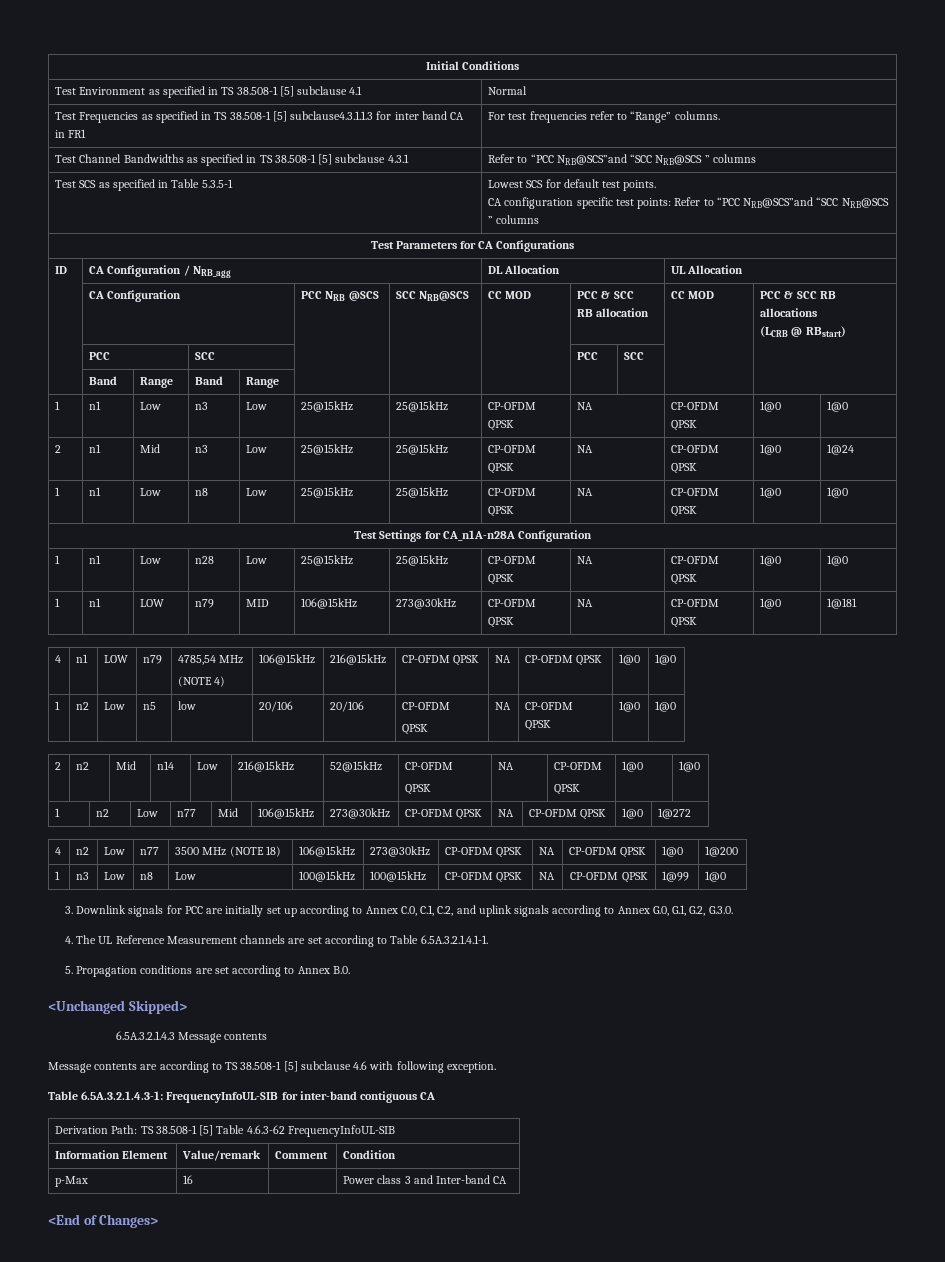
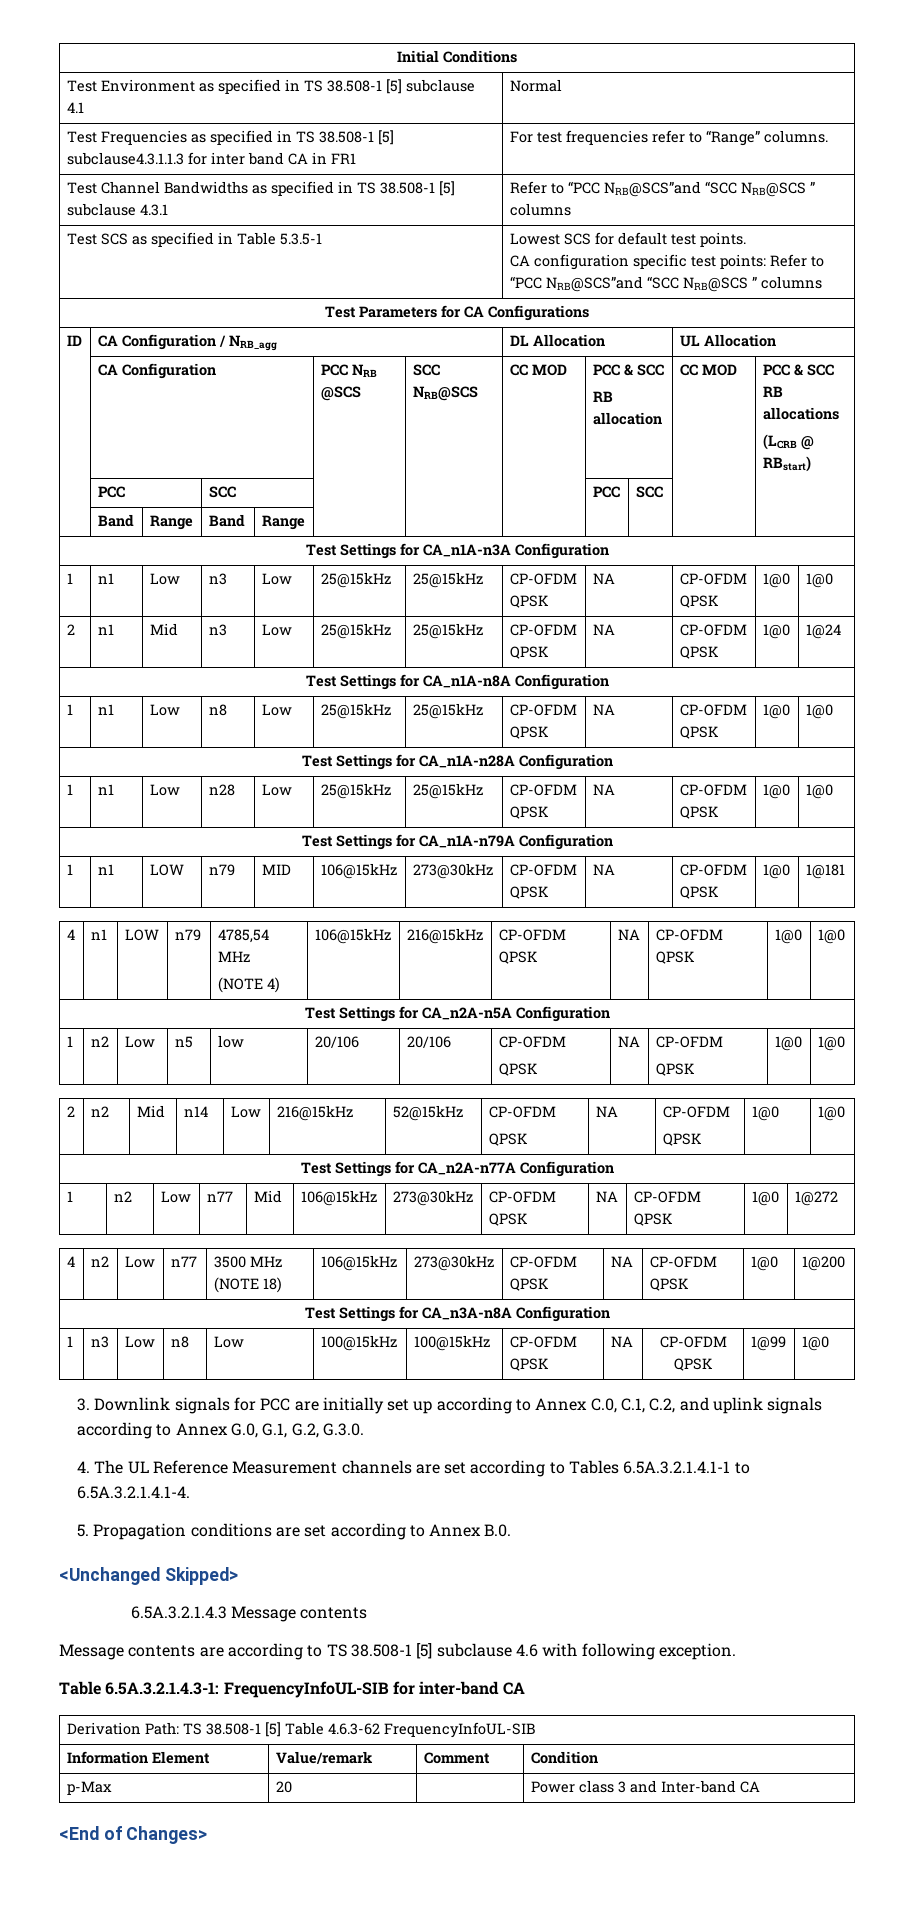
+ Test Settings for CA_n1A-n3A Configuration
+ Test Settings for CA_n1A-n8A Configuration
+ Test Settings for CA_n1A-n79A Configuration
+ Test Settings for CA_n2A-n5A Configuration
+ Test Settings for CA_n2A-n77A Configuration
+ Test Settings for CA_n3A-n8A Configuration
- 4. The UL Reference Measurement channels are set according to Table 6.5A.3.2.1.4.1-1.
+ 4. The UL Reference Measurement channels are set according to Tables 6.5A.3.2.1.4.1-1 to 6.5A.3.2.1.4.1-4.
- Table 6.5A.3.2.1.4.3-1: FrequencyInfoUL-SIB for inter-band contiguous CA
+ Table 6.5A.3.2.1.4.3-1: FrequencyInfoUL-SIB for inter-band CA
- p-Max | 16 | | Power class 3 and Inter-band CA
+ p-Max | 20 | | Power class 3 and Inter-band CA

